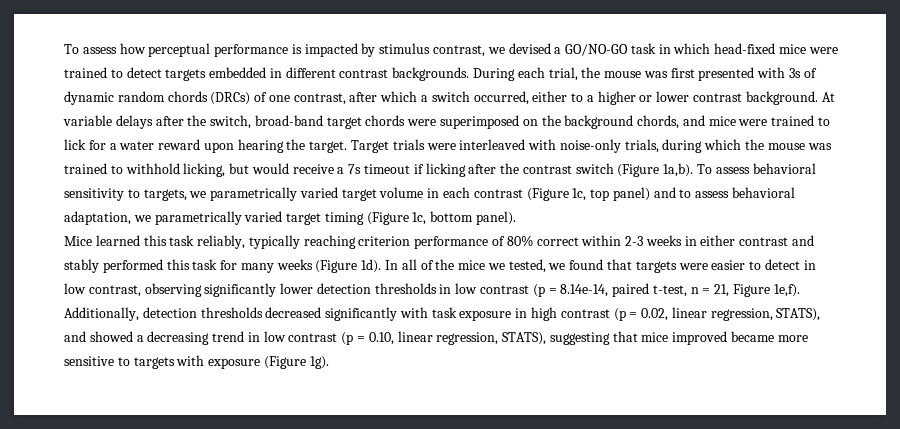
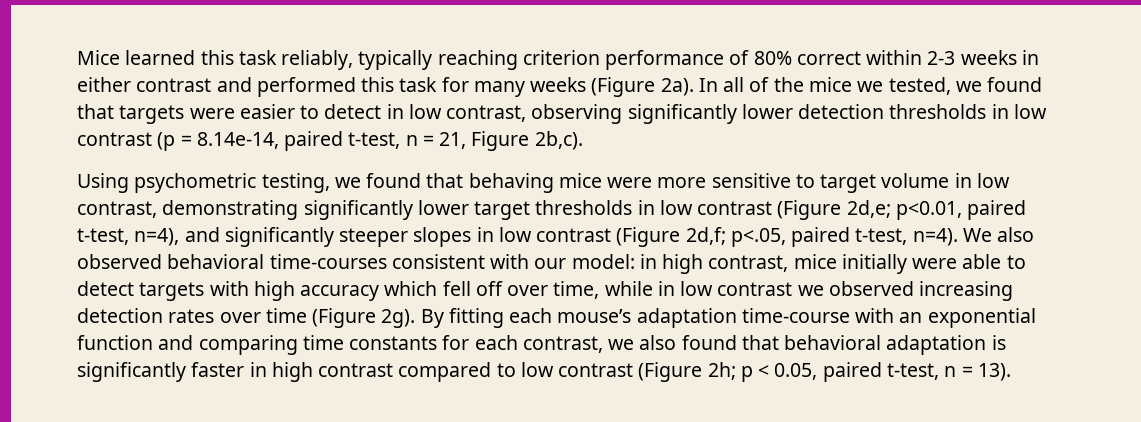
- To assess how perceptual performance is impacted by stimulus contrast, we devised a GO/NO-GO task in which head-fixed mice were trained to detect targets embedded in different contrast backgrounds. During each trial, the mouse was first presented with 3s of dynamic random chords (DRCs) of one contrast, after which a switch occurred, either to a higher or lower contrast background. At variable delays after the switch, broad-band target chords were superimposed on the background chords, and mice were trained to lick for a water reward upon hearing the target. Target trials were interleaved with noise-only trials, during which the mouse was trained to withhold licking, but would receive a 7s timeout if licking after the contrast switch (Figure 1a,b). To assess behavioral sensitivity to targets, we parametrically varied target volume in each contrast (Figure 1c, top panel) and to assess behavioral adaptation, we parametrically varied target timing (Figure 1c, bottom panel).
- Mice learned this task reliably, typically reaching criterion performance of 80% correct within 2-3 weeks in either contrast and stably performed this task for many weeks (Figure 1d).
+ Mice learned this task reliably, typically reaching criterion performance of 80% correct within 2-3 weeks in either contrast and performed this task for many weeks (Figure 2a).
- In all of the mice we tested, we found that targets were easier to detect in low contrast, observing significantly lower detection thresholds in low contrast (p = 8.14e-14, paired t-test, n = 21, Figure 1e,f). Additionally, detection thresholds decreased significantly with task exposure in high contrast (p = 0.02, linear regression, STATS), and showed a decreasing trend in low contrast (p = 0.10, linear regression, STATS), suggesting that mice improved became more sensitive to targets with exposure (Figure 1g).
+ In all of the mice we tested, we found that targets were easier to detect in low contrast, observing significantly lower detection thresholds in low contrast (p = 8.14e-14, paired t-test, n = 21, Figure 2b,c).
+ Using psychometric testing, we found that behaving mice were more sensitive to target volume in low contrast, demonstrating significantly lower target thresholds in low contrast (Figure 2d,e; p<0.01, paired t-test, n=4), and significantly steeper slopes in low contrast (Figure 2d,f; p<.05, paired t-test, n=4). We also observed behavioral time-courses consistent with our model: in high contrast, mice initially were able to detect targets with high accuracy which fell off over time, while in low contrast we observed increasing detection rates over time (Figure 2g). By fitting each mouse’s adaptation time-course with an exponential function and comparing time constants for each contrast, we also found that behavioral adaptation is significantly faster in high contrast compared to low contrast (Figure 2h; p < 0.05, paired t-test, n = 13).

